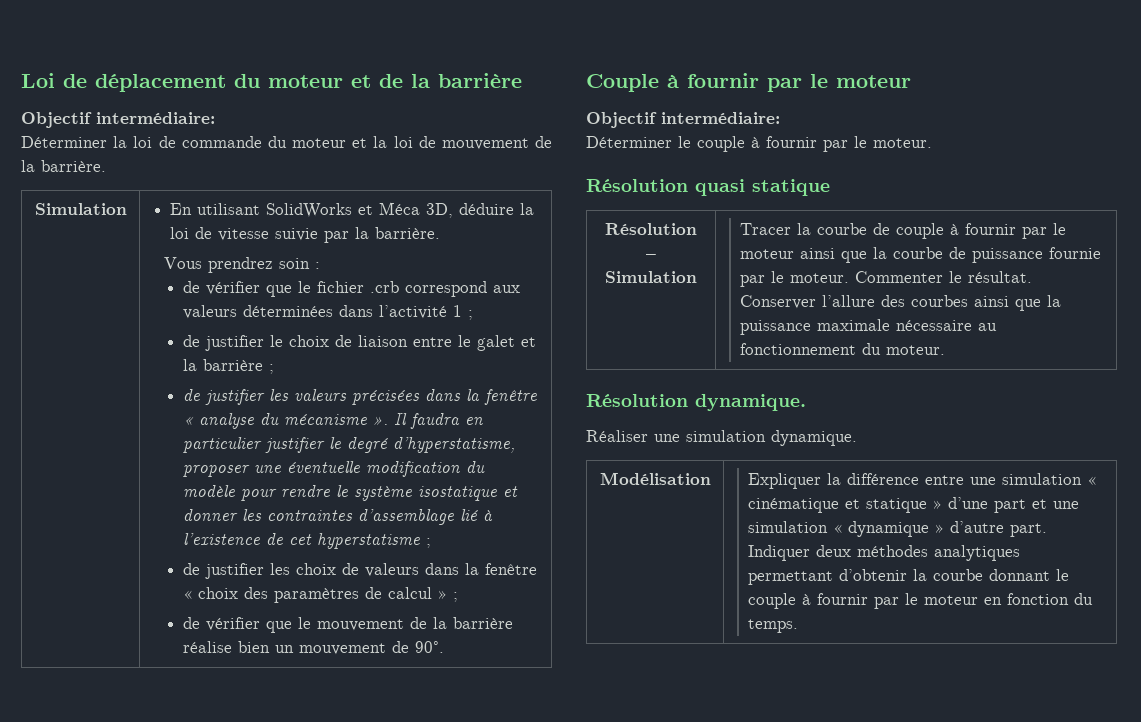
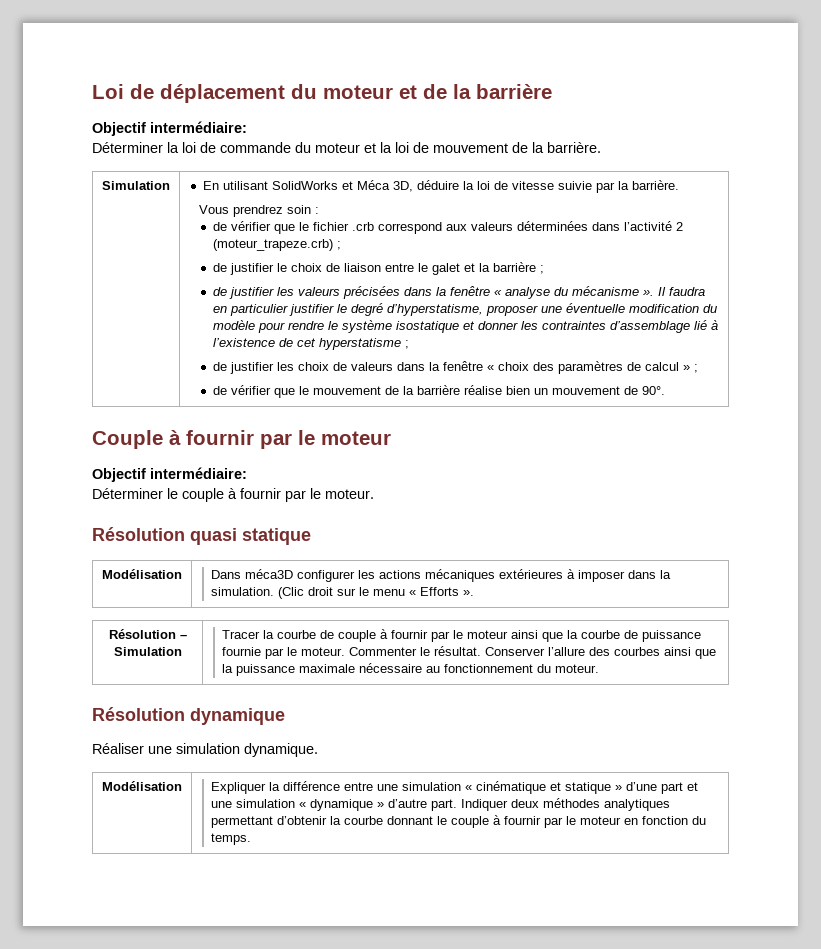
- de vérifier que le fichier .crb correspond aux valeurs déterminées dans l’activité 1 ;
+ de vérifier que le fichier .crb correspond aux valeurs déterminées dans l’activité 2 (moteur_trapeze.crb) ;
+ Modélisation | Dans méca3D configurer les actions mécaniques extérieures à imposer dans la simulation. (Clic droit sur le menu « Efforts ».
- Résolution dynamique.
+ Résolution dynamique

